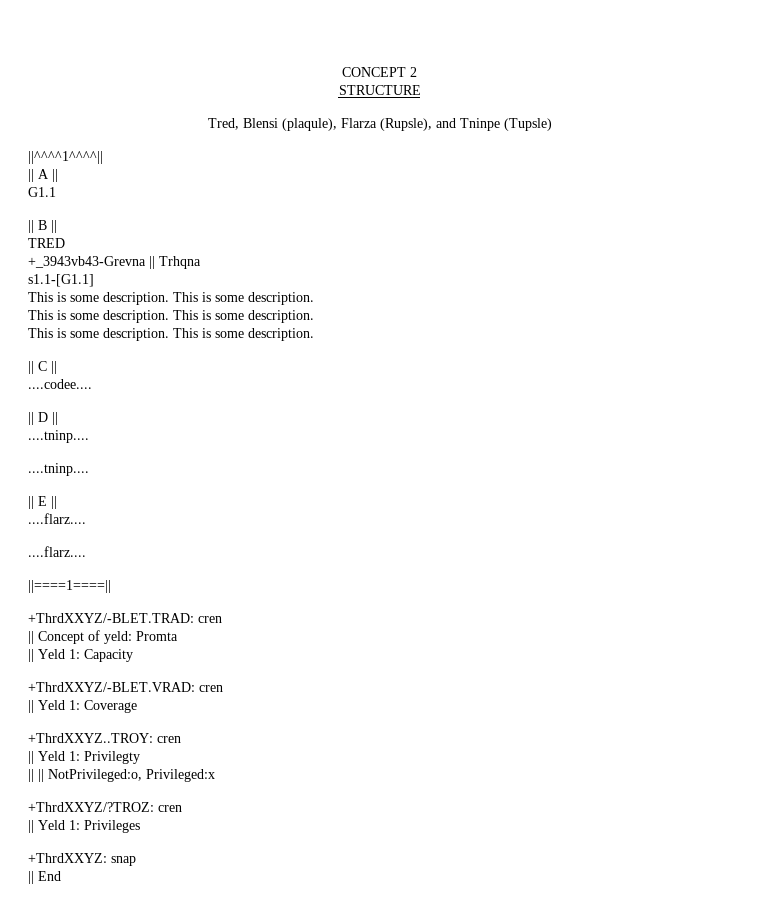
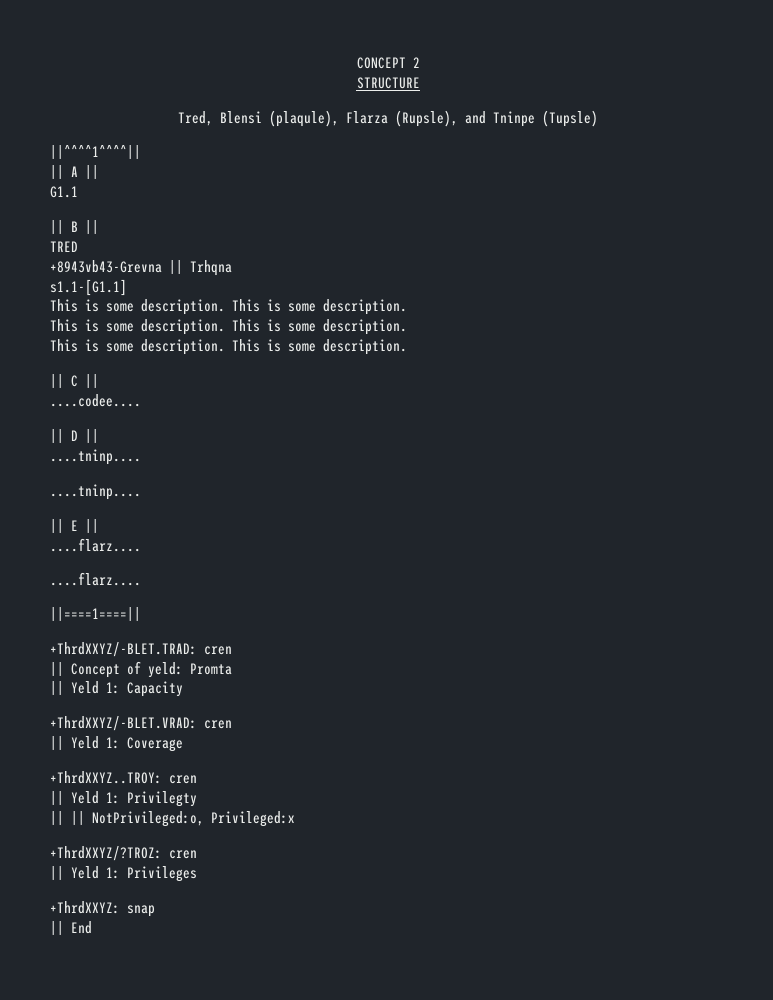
- +_3943vb43-Grevna || Trhqna
+ +8943vb43-Grevna || Trhqna

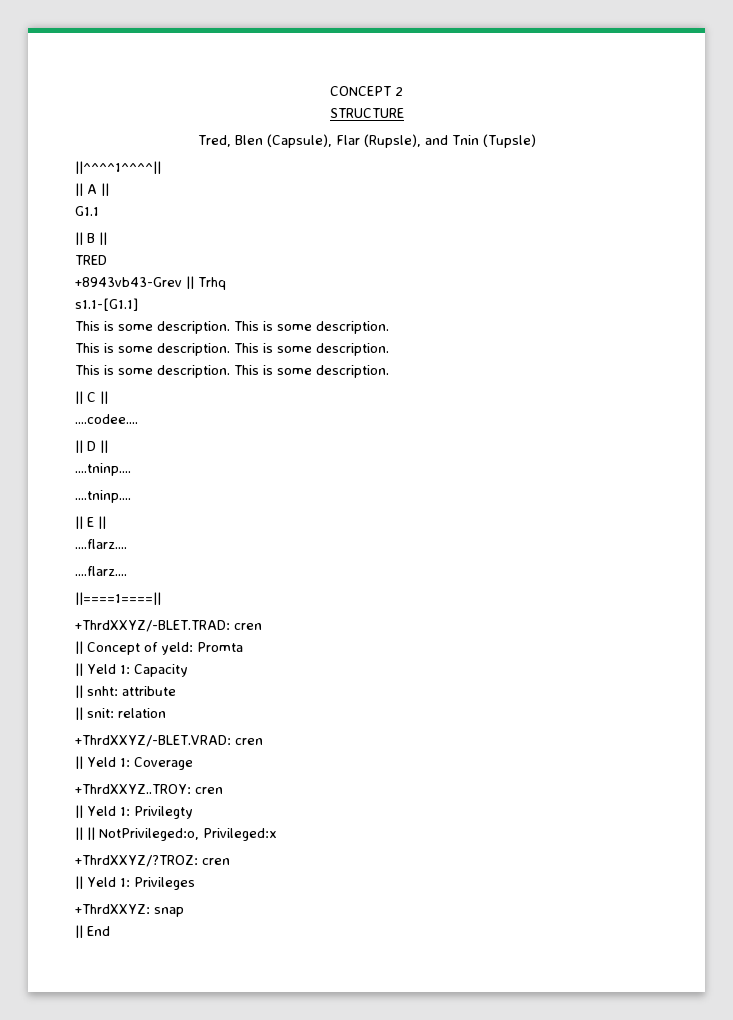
- Tred, Blensi (plaqule), Flarza (Rupsle), and Tninpe (Tupsle)
+ Tred, Blen (Capsule), Flar (Rupsle), and Tnin (Tupsle)
- +8943vb43-Grevna || Trhqna
+ +8943vb43-Grev || Trhq
+ || snht: attribute
+ || snit: relation

